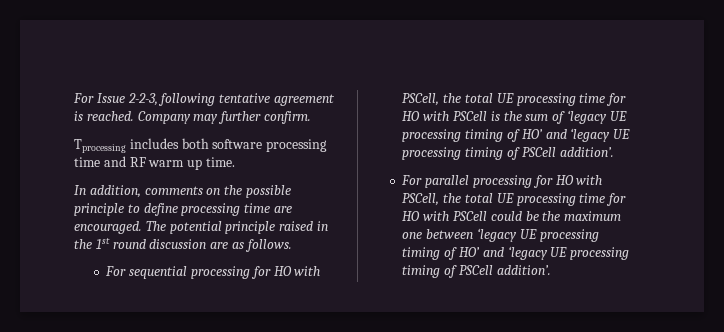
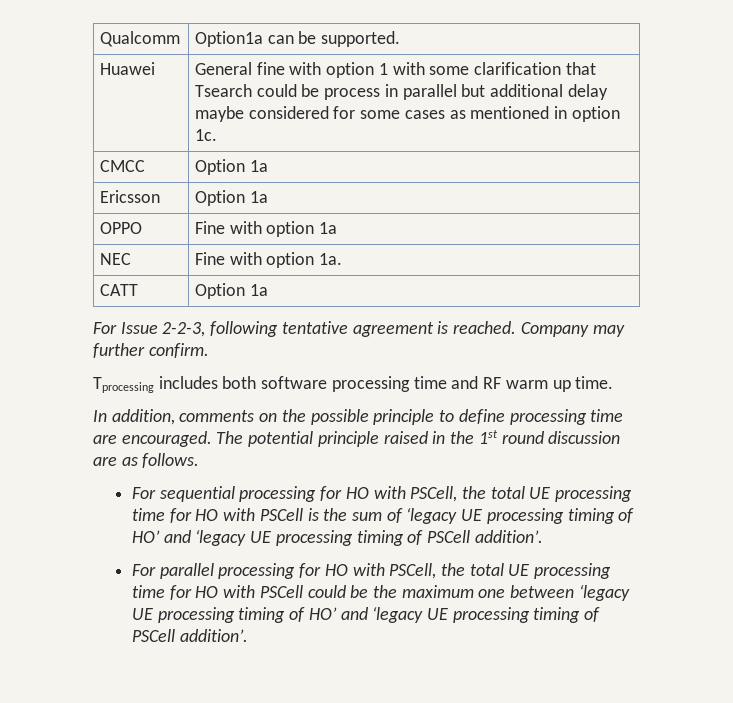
+ Qualcomm | Option1a can be supported.
+ Huawei | General fine with option 1 with some clarification that Tsearch could be process in parallel but additional delay maybe considered for some cases as mentioned in option 1c.
+ CMCC | Option 1a
+ Ericsson | Option 1a
+ OPPO | Fine with option 1a
+ NEC | Fine with option 1a.
+ CATT | Option 1a

